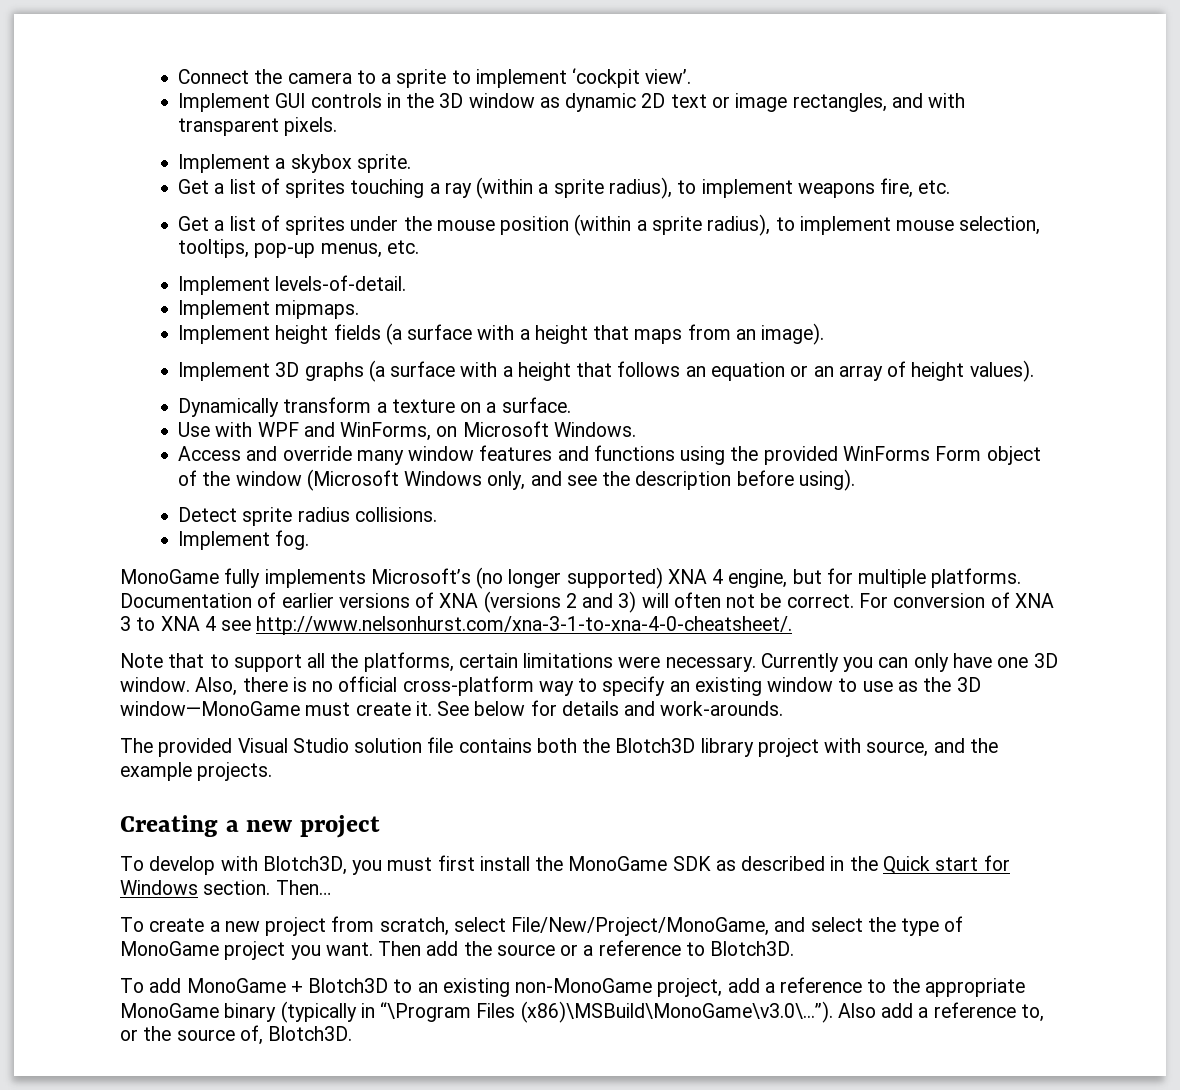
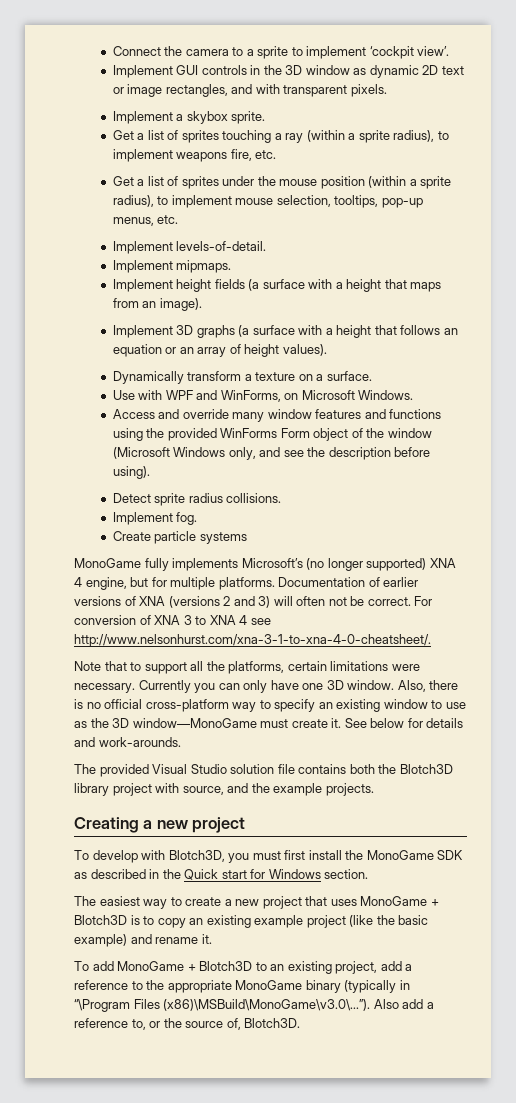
+ Create particle systems
- To develop with Blotch3D, you must first install the MonoGame SDK as described in the Quick start for Windows section. Then…
- To create a new project from scratch, select File/New/Project/MonoGame, and select the type of MonoGame project you want. Then add the source or a reference to Blotch3D.
+ To develop with Blotch3D, you must first install the MonoGame SDK as described in the Quick start for Windows section.
+ The easiest way to create a new project that uses MonoGame + Blotch3D is to copy an existing example project (like the basic example) and rename it.
- To add MonoGame + Blotch3D to an existing non-MonoGame project, add a reference to the appropriate MonoGame binary (typically in “\Program Files (x86)\MSBuild\MonoGame\v3.0\...”). Also add a reference to, or the source of, Blotch3D.
+ To add MonoGame + Blotch3D to an existing project, add a reference to the appropriate MonoGame binary (typically in “\Program Files (x86)\MSBuild\MonoGame\v3.0\...”). Also add a reference to, or the source of, Blotch3D.

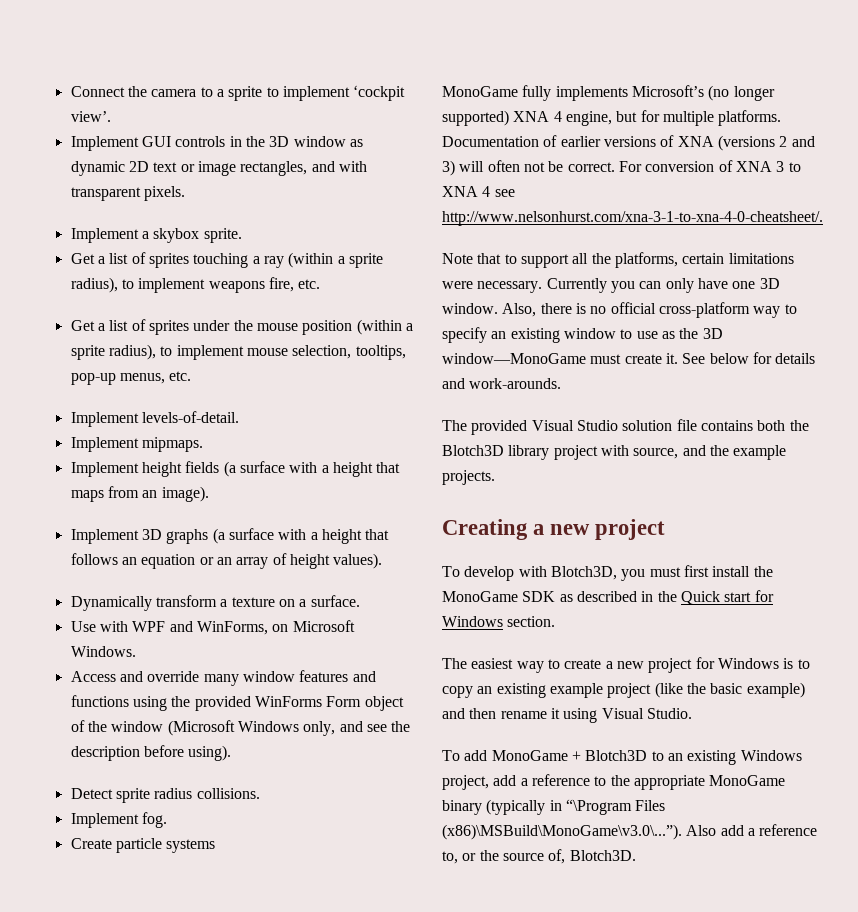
- The easiest way to create a new project that uses MonoGame + Blotch3D is to copy an existing example project (like the basic example) and rename it.
+ The easiest way to create a new project for Windows is to copy an existing example project (like the basic example) and then rename it using Visual Studio.
- To add MonoGame + Blotch3D to an existing project, add a reference to the appropriate MonoGame binary (typically in “\Program Files (x86)\MSBuild\MonoGame\v3.0\...”). Also add a reference to, or the source of, Blotch3D.
+ To add MonoGame + Blotch3D to an existing Windows project, add a reference to the appropriate MonoGame binary (typically in “\Program Files (x86)\MSBuild\MonoGame\v3.0\...”). Also add a reference to, or the source of, Blotch3D.

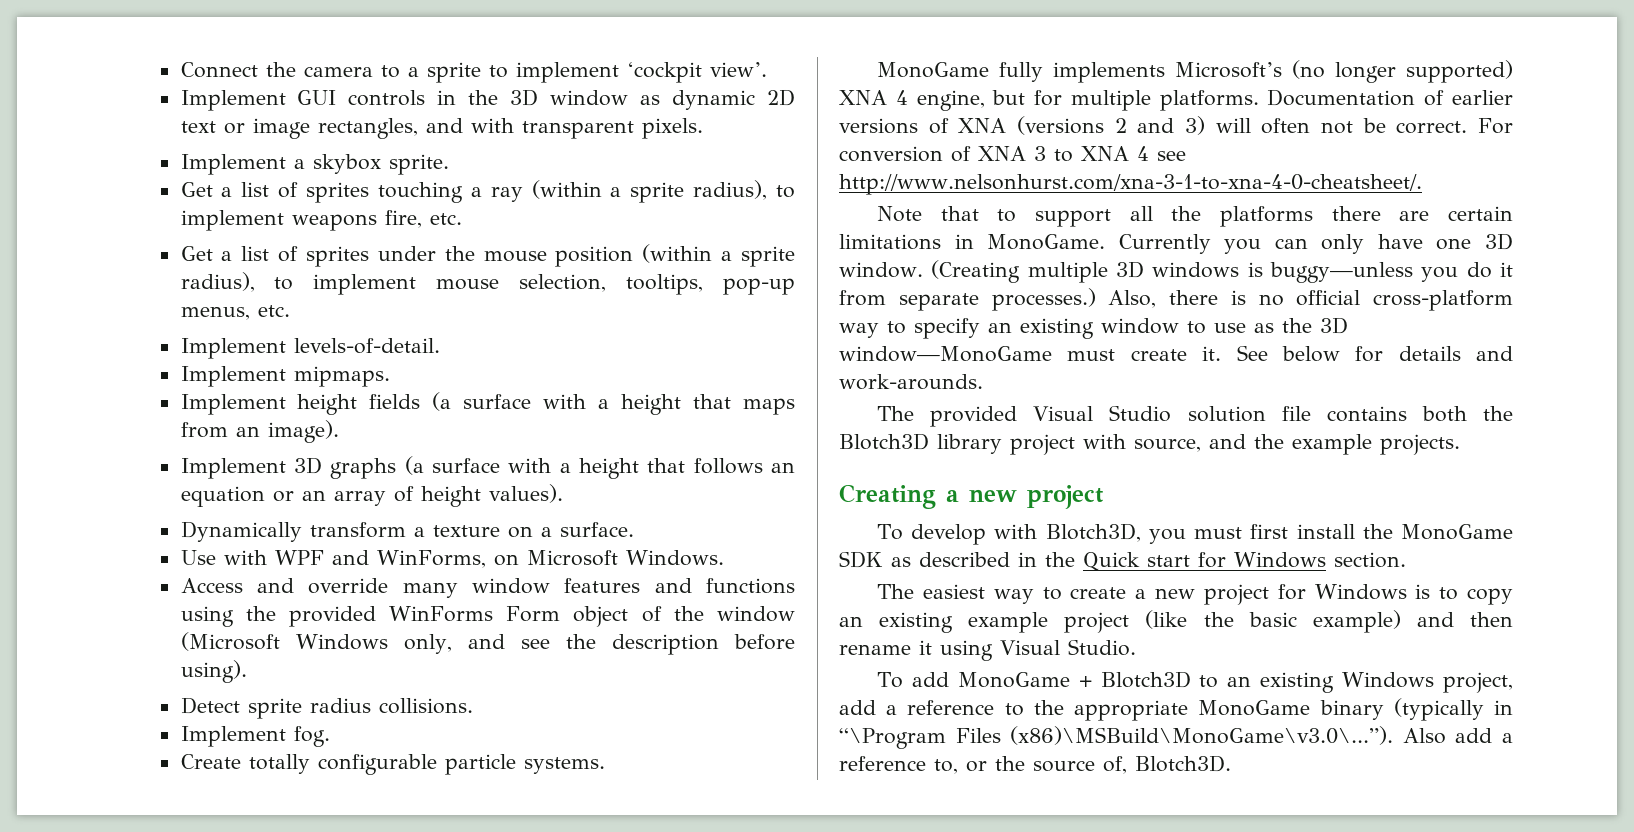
- Create particle systems
+ Create totally configurable particle systems.
- Note that to support all the platforms, certain limitations were necessary.
+ Note that to support all the platforms there are certain limitations in MonoGame.
+ (Creating multiple 3D windows is buggy—unless you do it from separate processes.)

